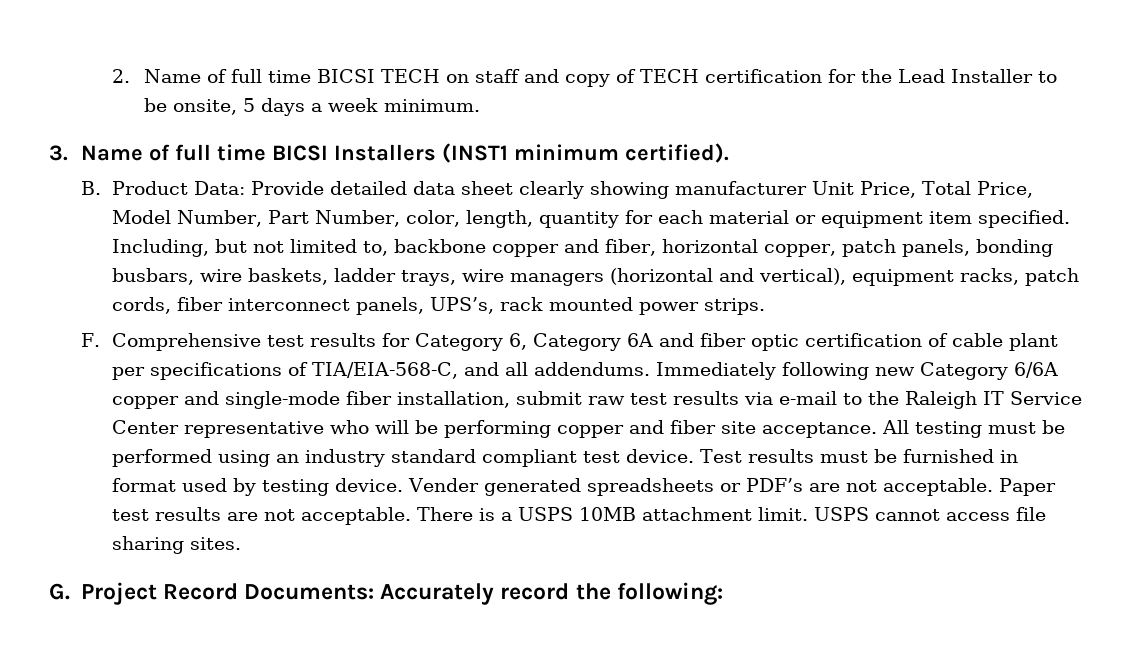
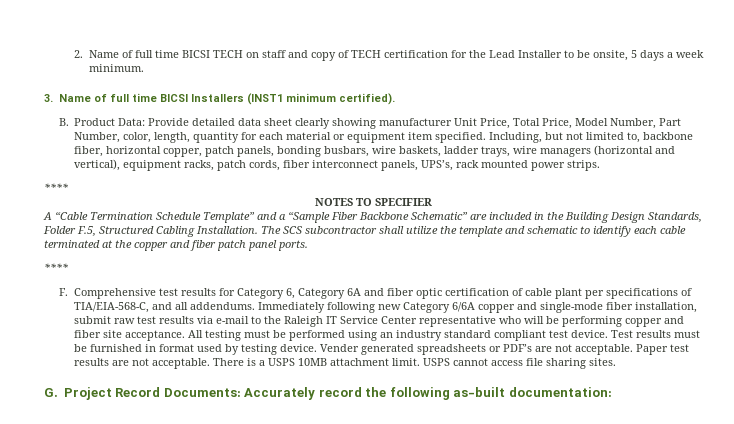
- Including, but not limited to, backbone copper and fiber, horizontal copper, patch panels, bonding busbars, wire baskets, ladder trays, wire managers (horizontal and vertical), equipment racks, patch cords, fiber interconnect panels, UPS’s, rack mounted power strips.
+ Including, but not limited to, backbone fiber, horizontal copper, patch panels, bonding busbars, wire baskets, ladder trays, wire managers (horizontal and vertical), equipment racks, patch cords, fiber interconnect panels, UPS’s, rack mounted power strips.
+ ****
+ NOTES TO SPECIFIER
+ A “Cable Termination Schedule Template” and a “Sample Fiber Backbone Schematic” are included in the Building Design Standards, Folder F.5, Structured Cabling Installation. The SCS subcontractor shall utilize the template and schematic to identify each cable terminated at the copper and fiber patch panel ports.
+ ****
- G. Project Record Documents: Accurately record the following:
+ G. Project Record Documents: Accurately record the following as-built documentation:

